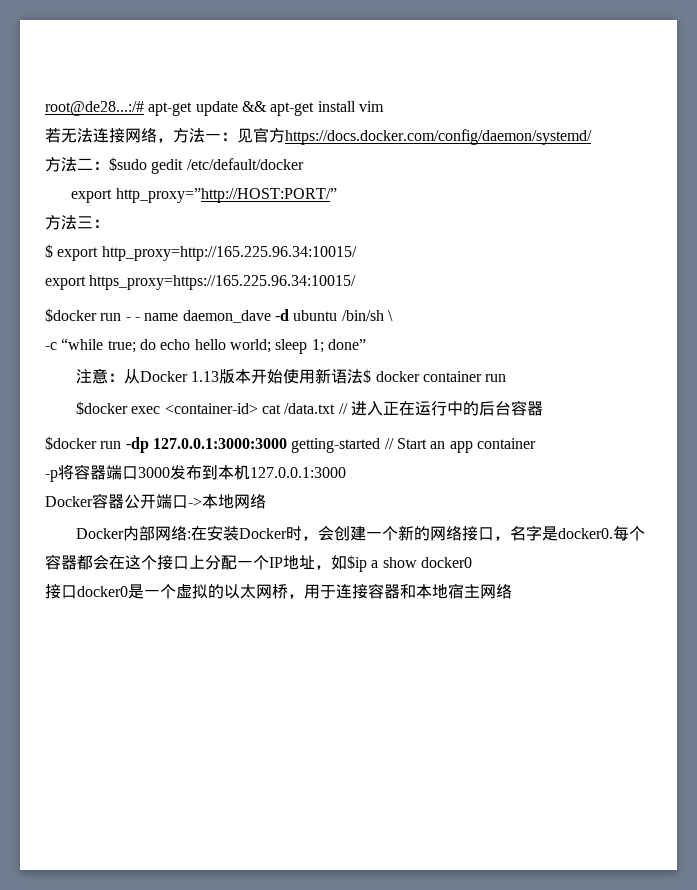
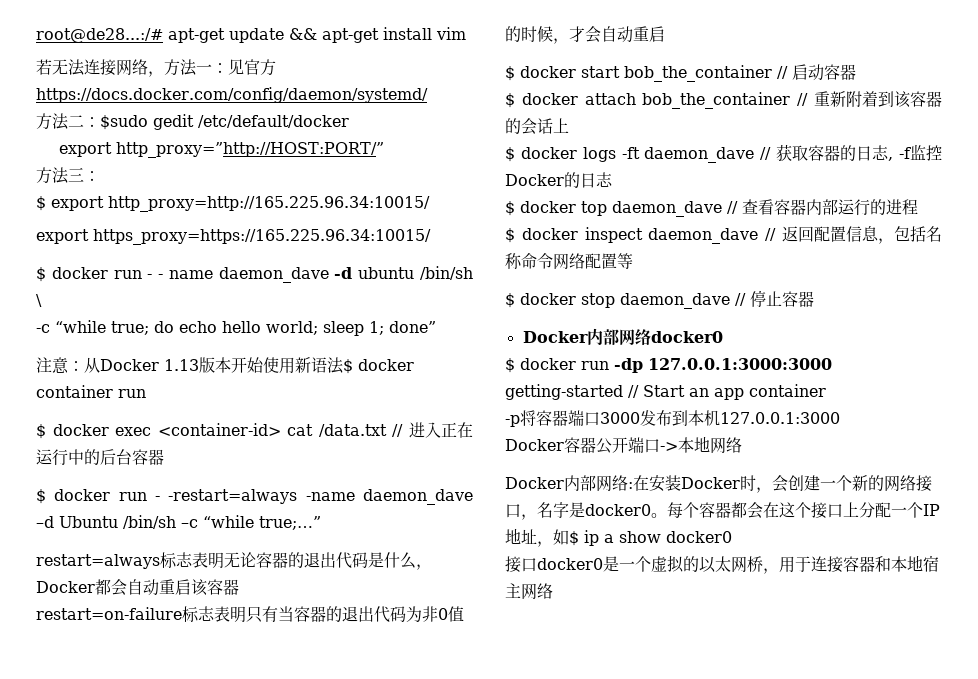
- $docker run - - name daemon_dave -d ubuntu /bin/sh \
+ $ docker run - - name daemon_dave -d ubuntu /bin/sh \
- $docker exec <container-id> cat /data.txt // 进入正在运行中的后台容器
+ $ docker exec <container-id> cat /data.txt // 进入正在运行中的后台容器
- $docker run -dp 127.0.0.1:3000:3000 getting-started // Start an app container
+ $ docker run - -restart=always -name daemon_dave –d Ubuntu /bin/sh –c “while true;…”
+ restart=always标志表明无论容器的退出代码是什么，Docker都会自动重启该容器
+ restart=on-failure标志表明只有当容器的退出代码为非0值的时候，才会自动重启
+ $ docker start bob_the_container // 启动容器
+ $ docker attach bob_the_container // 重新附着到该容器的会话上
+ $ docker logs -ft daemon_dave // 获取容器的日志, -f监控Docker的日志
+ $ docker top daemon_dave // 查看容器内部运行的进程
+ $ docker inspect daemon_dave // 返回配置信息，包括名称命令网络配置等
+ $ docker stop daemon_dave // 停止容器
+ Docker内部网络docker0
+ $ docker run -dp 127.0.0.1:3000:3000 getting-started // Start an app container
- Docker内部网络:在安装Docker时，会创建一个新的网络接口，名字是docker0.
+ Docker内部网络:在安装Docker时，会创建一个新的网络接口，名字是docker0。
- 每个容器都会在这个接口上分配一个IP地址，如$ip a show docker0
+ 每个容器都会在这个接口上分配一个IP地址，如$ ip a show docker0

